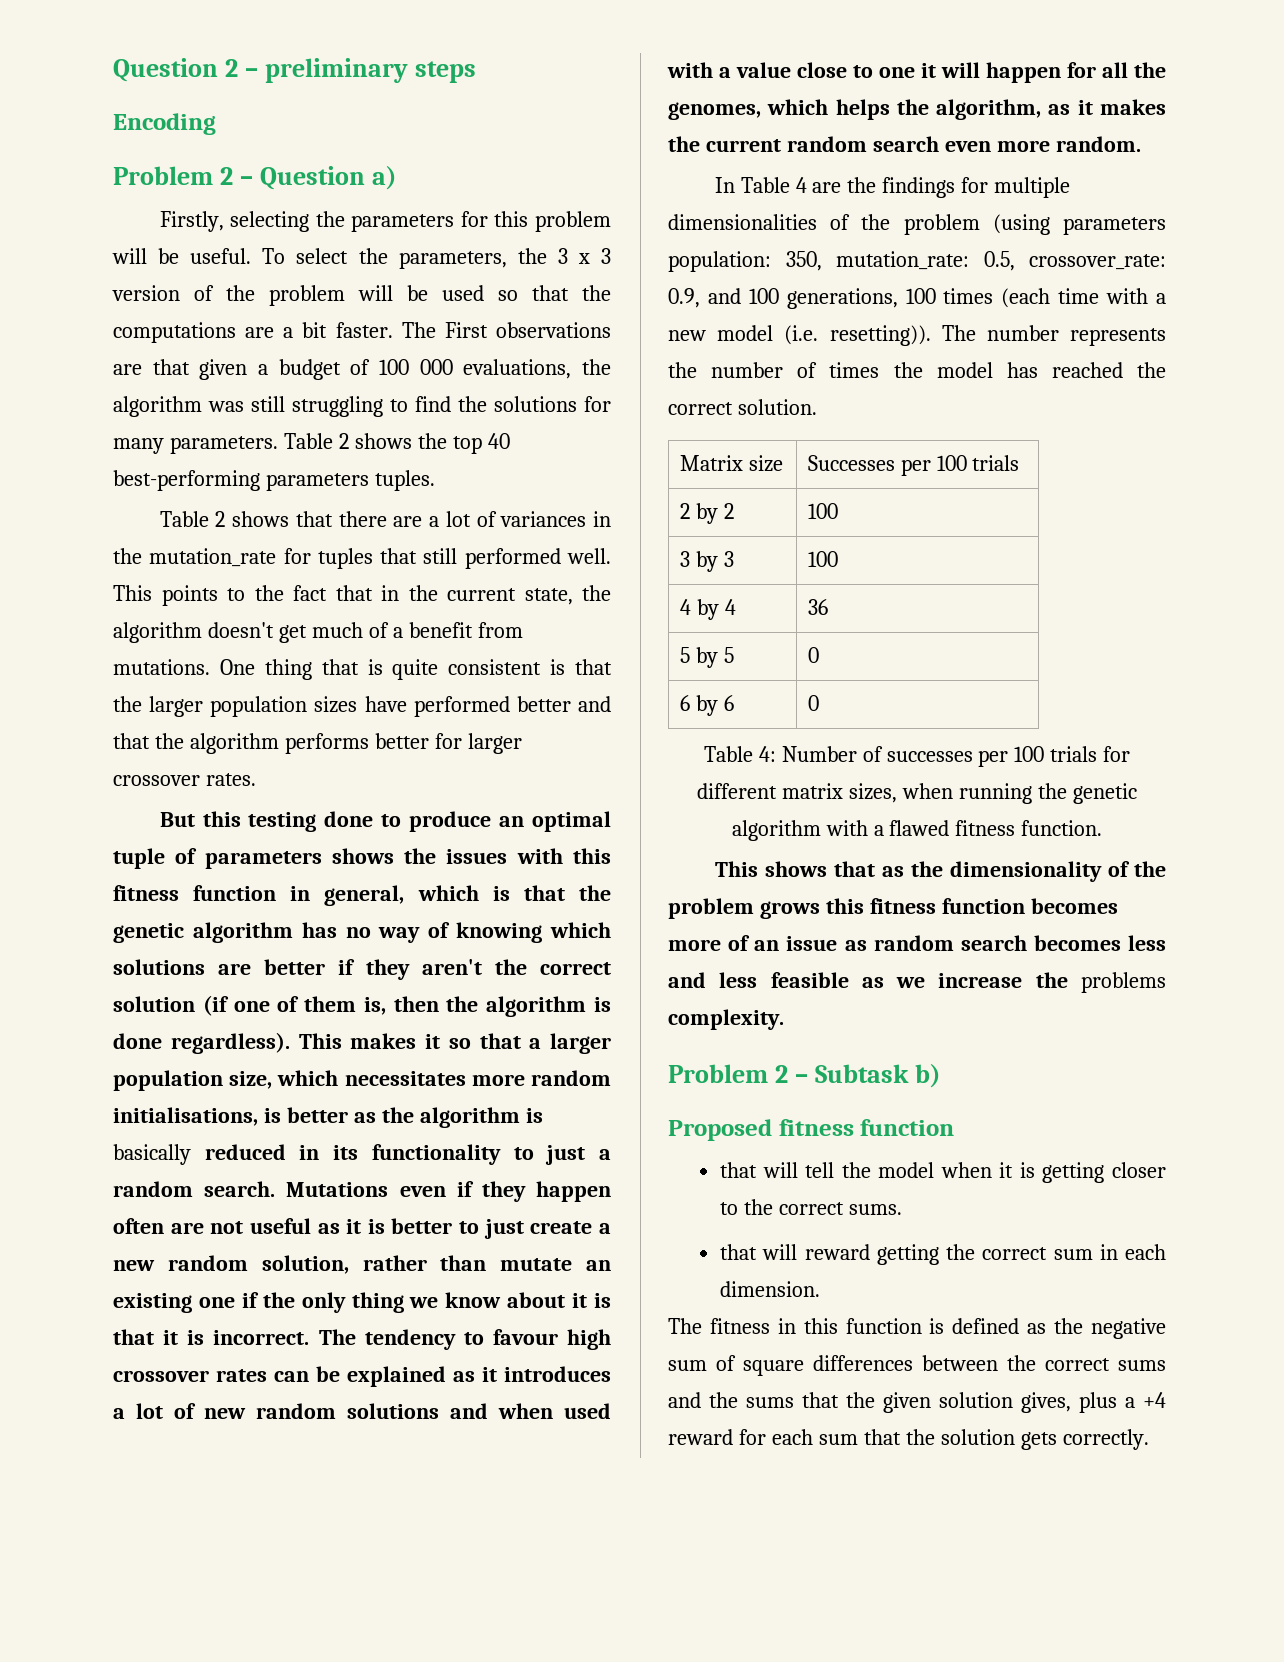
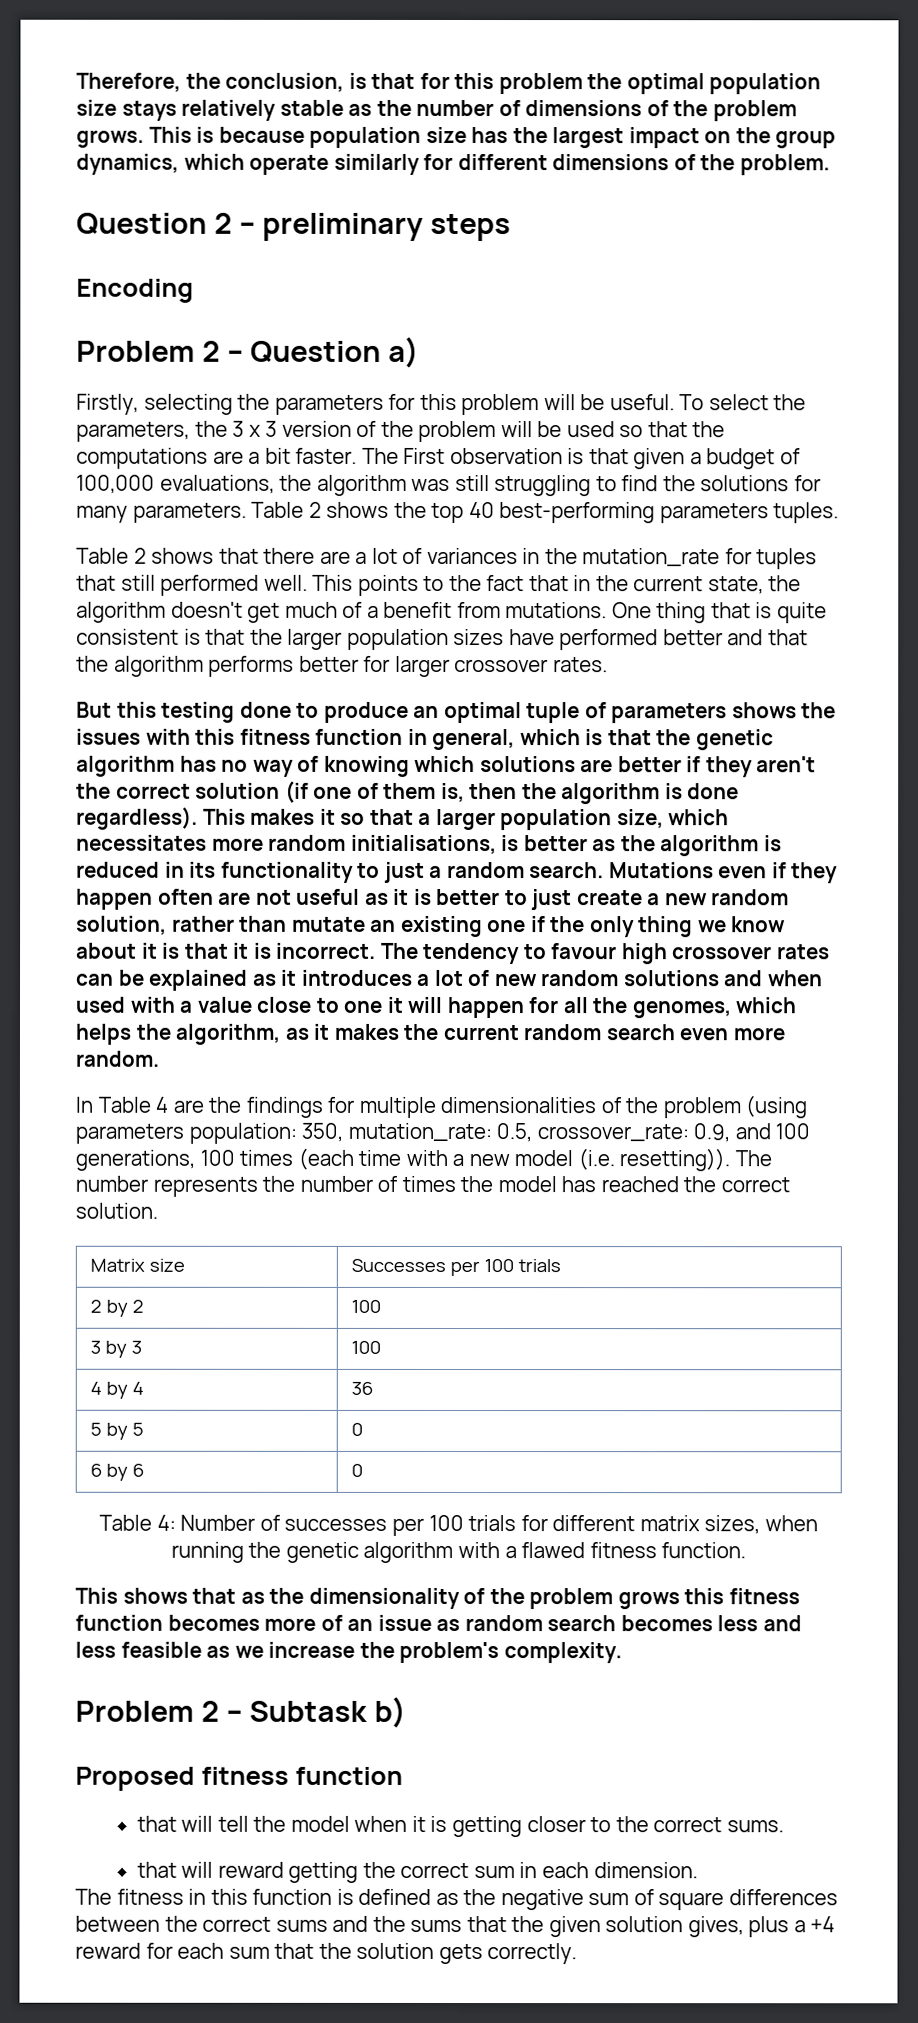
+ Therefore, the conclusion, is that for this problem the optimal population size stays relatively stable as the number of dimensions of the problem grows. This is because population size has the largest impact on the group dynamics, which operate similarly for different dimensions of the problem.
- The First observations are that given a budget of 100 000 evaluations, the algorithm was still struggling to find the solutions for many parameters.
+ The First observation is that given a budget of 100,000 evaluations, the algorithm was still struggling to find the solutions for many parameters.
- This makes it so that a larger population size, which necessitates more random initialisations, is better as the algorithm is basically reduced in its functionality to just a random search.
+ This makes it so that a larger population size, which necessitates more random initialisations, is better as the algorithm is reduced in its functionality to just a random search.
- This shows that as the dimensionality of the problem grows this fitness function becomes more of an issue as random search becomes less and less feasible as we increase the problems complexity.
+ This shows that as the dimensionality of the problem grows this fitness function becomes more of an issue as random search becomes less and less feasible as we increase the problem's complexity.

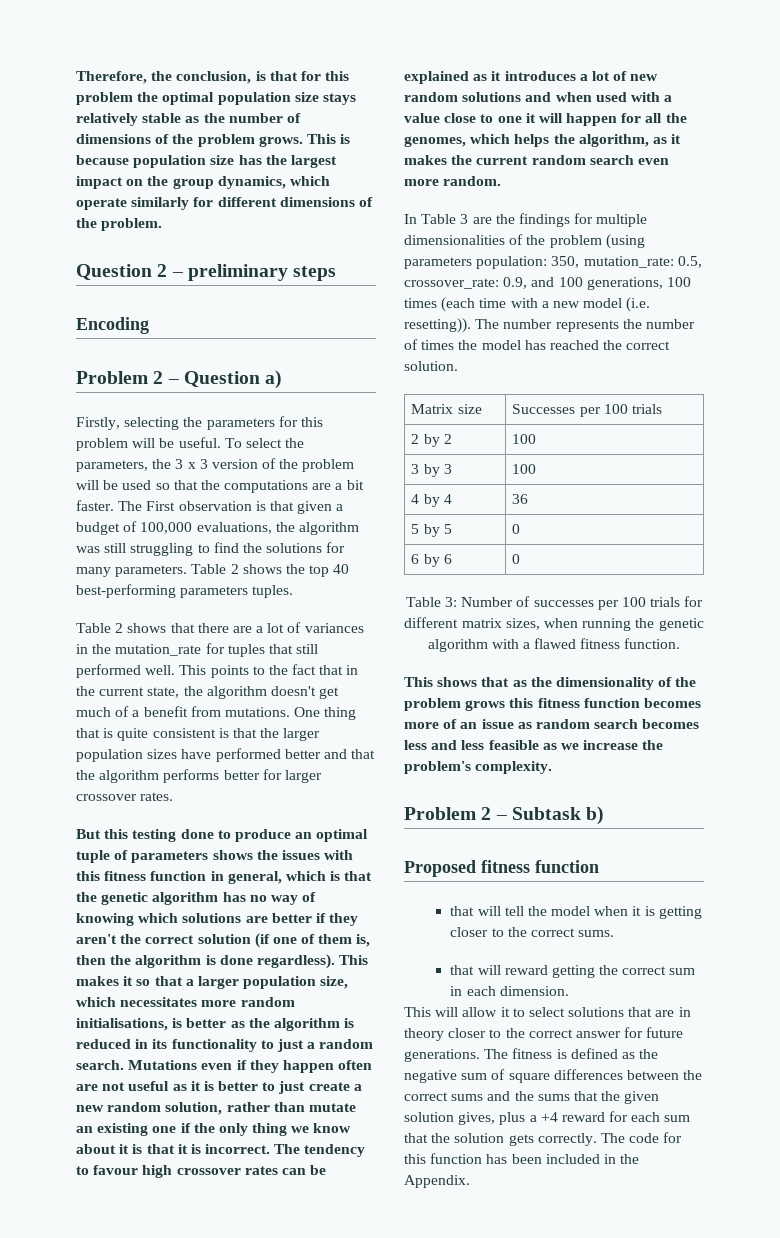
- In Table 4 are the findings for multiple dimensionalities of the problem (using parameters population: 350, mutation_rate: 0.5, crossover_rate: 0.9, and 100 generations, 100 times (each time with a new model (i.e. resetting)).
+ In Table 3 are the findings for multiple dimensionalities of the problem (using parameters population: 350, mutation_rate: 0.5, crossover_rate: 0.9, and 100 generations, 100 times (each time with a new model (i.e. resetting)).
- Table 4: Number of successes per 100 trials for different matrix sizes, when running the genetic algorithm with a flawed fitness function.
+ Table 3: Number of successes per 100 trials for different matrix sizes, when running the genetic algorithm with a flawed fitness function.
- The fitness in this function is defined as the negative sum of square differences between the correct sums and the sums that the given solution gives, plus a +4 reward for each sum that the solution gets correctly.
+ This will allow it to select solutions that are in theory closer to the correct answer for future generations. The fitness is defined as the negative sum of square differences between the correct sums and the sums that the given solution gives, plus a +4 reward for each sum that the solution gets correctly.
+ The code for this function has been included in the Appendix.

